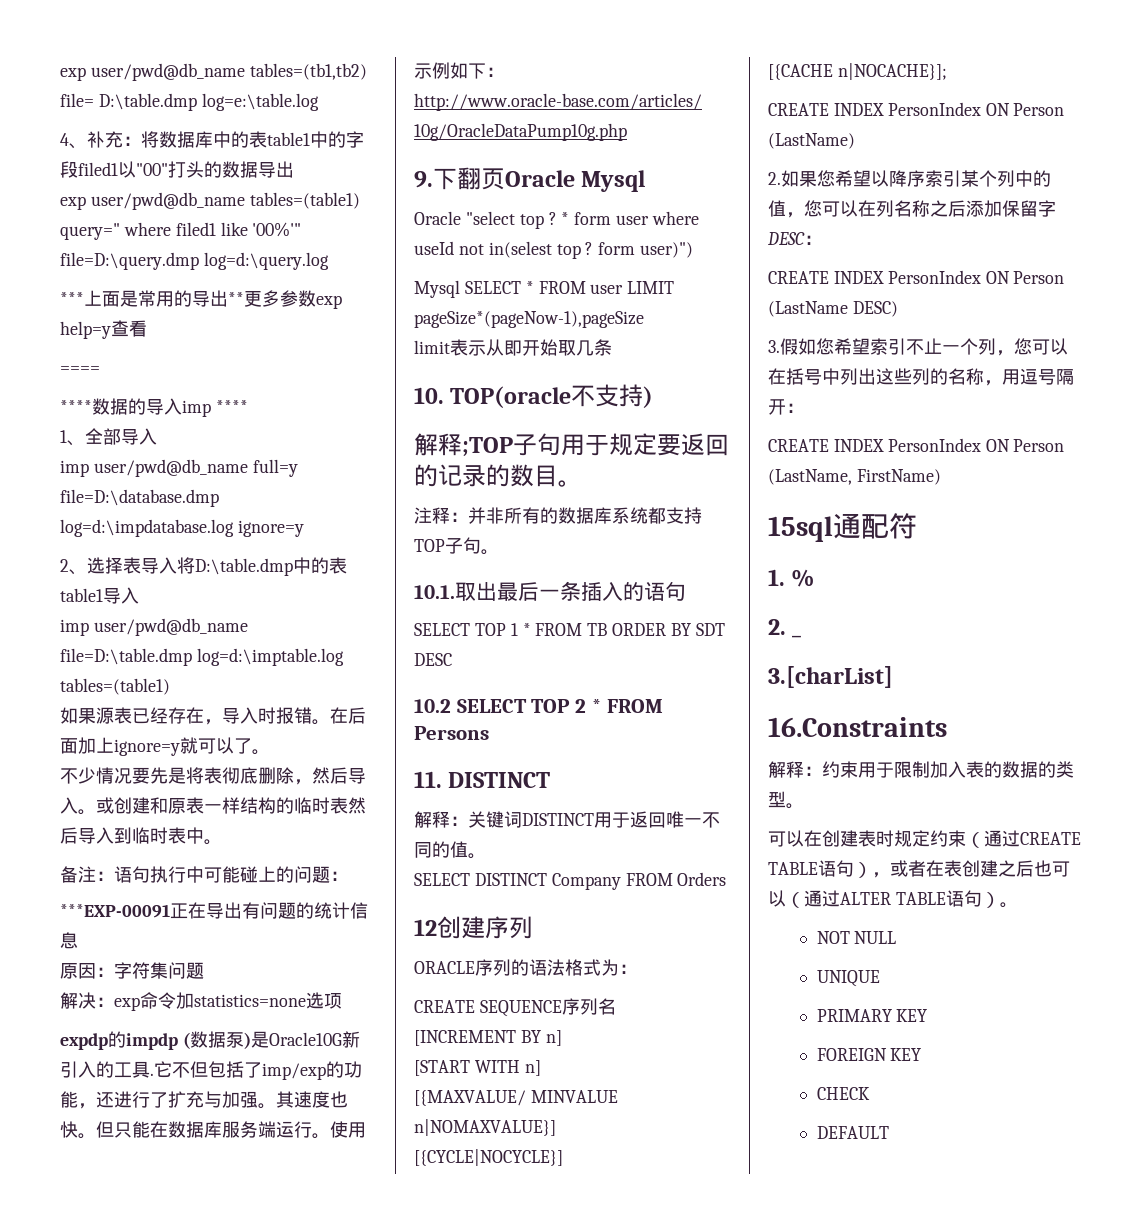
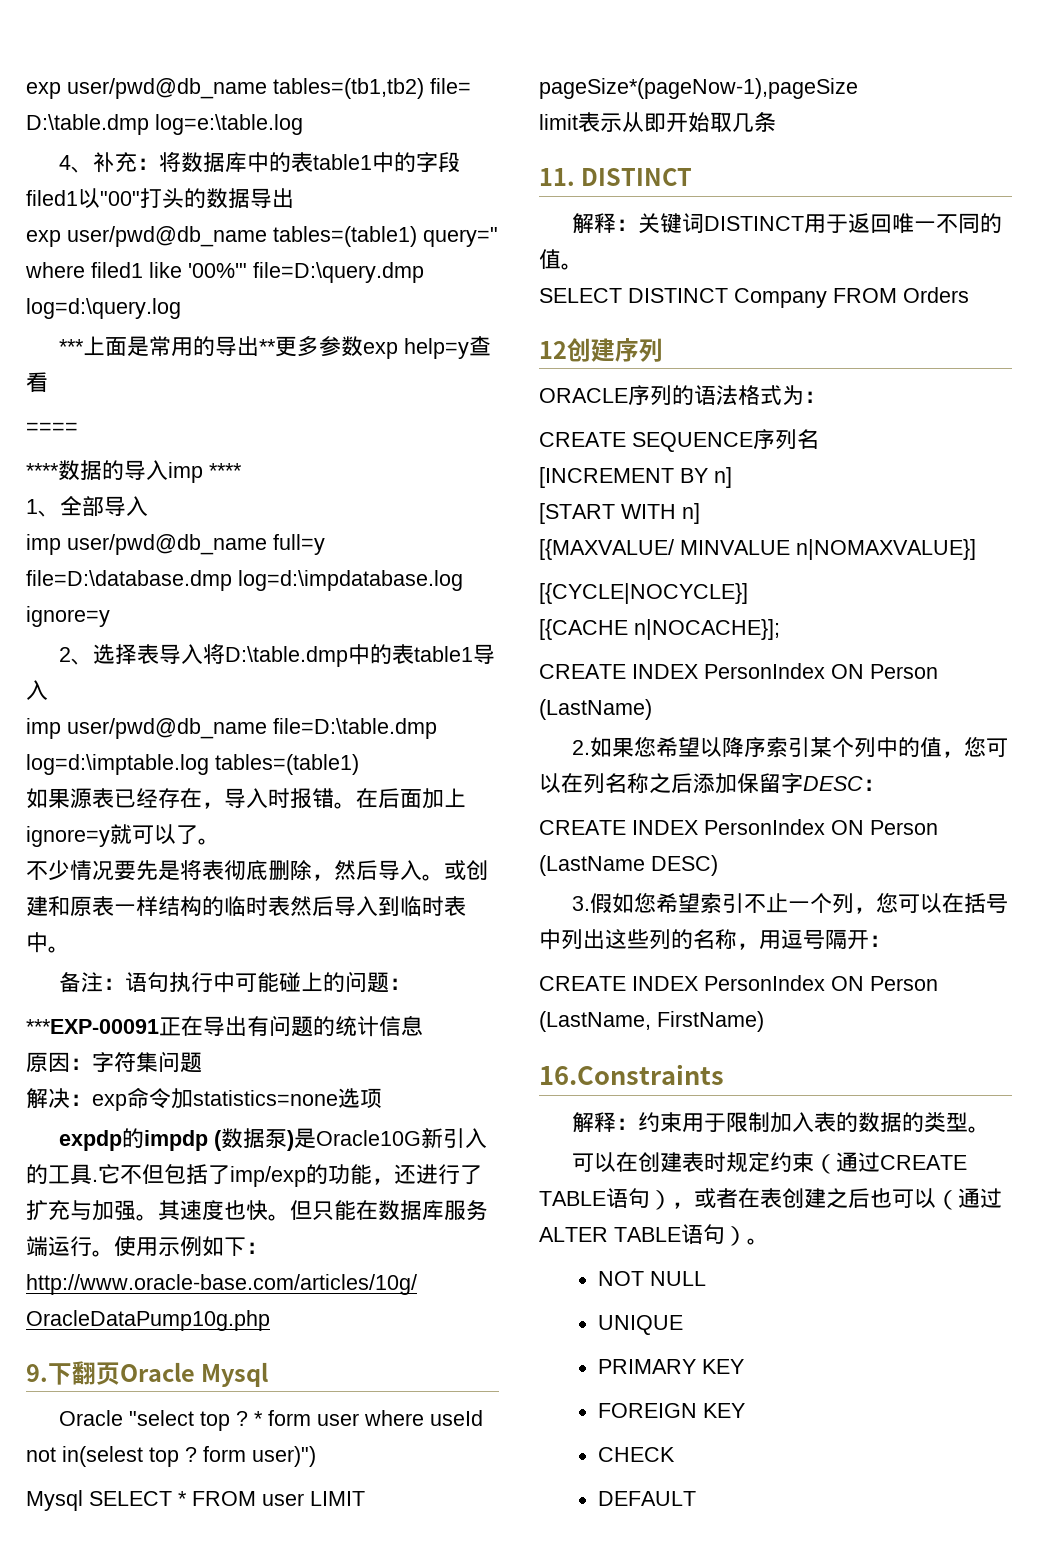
- 10. TOP(oracle不支持)
- 解释;TOP子句用于规定要返回的记录的数目。
- 注释：并非所有的数据库系统都支持TOP子句。
- 10.1.取出最后一条插入的语句
- SELECT TOP 1 * FROM TB ORDER BY SDT DESC
- 10.2 SELECT TOP 2 * FROM Persons
- 15sql通配符
- 1. %
- 2. _
- 3.[charList]

